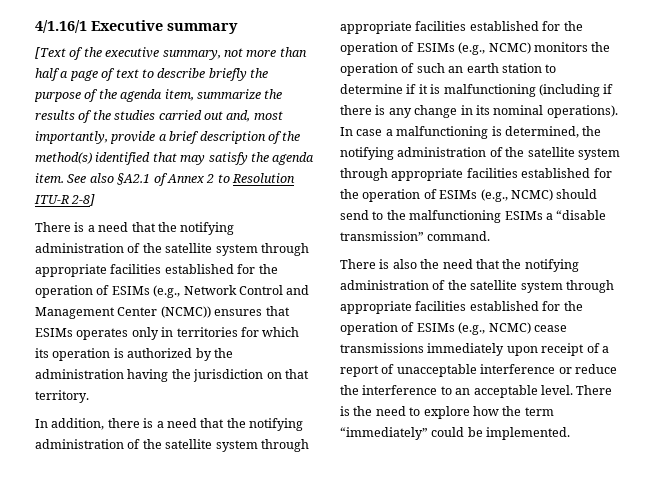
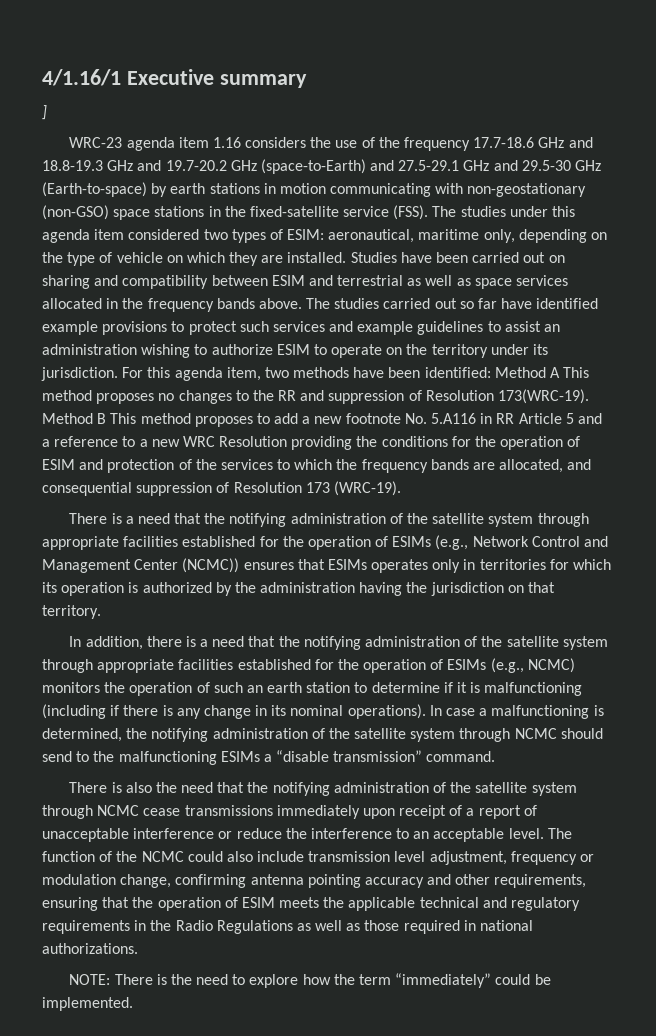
- [Text of the executive summary, not more than half a page of text to describe briefly the purpose of the agenda item, summarize the results of the studies carried out and, most importantly, provide a brief description of the method(s) identified that may satisfy the agenda item. See also §A2.1 of Annex 2 to Resolution ITU-R 2-8]
+ ]
+ WRC-23 agenda item 1.16 considers the use of the frequency 17.7-18.6 GHz and 18.8-19.3 GHz and 19.7-20.2 GHz (space-to-Earth) and 27.5-29.1 GHz and 29.5-30 GHz (Earth-to-space) by earth stations in motion communicating with non-geostationary (non-GSO) space stations in the fixed-satellite service (FSS). The studies under this agenda item considered two types of ESIM: aeronautical, maritime only, depending on the type of vehicle on which they are installed. Studies have been carried out on sharing and compatibility between ESIM and terrestrial as well as space services allocated in the frequency bands above. The studies carried out so far have identified example provisions to protect such services and example guidelines to assist an administration wishing to authorize ESIM to operate on the territory under its jurisdiction. For this agenda item, two methods have been identified: Method A This method proposes no changes to the RR and suppression of Resolution 173(WRC-19). Method B This method proposes to add a new footnote No. 5.A116 in RR Article 5 and a reference to a new WRC Resolution providing the conditions for the operation of ESIM and protection of the services to which the frequency bands are allocated, and consequential suppression of Resolution 173 (WRC-19).
- In case a malfunctioning is determined, the notifying administration of the satellite system through appropriate facilities established for the operation of ESIMs (e.g., NCMC) should send to the malfunctioning ESIMs a “disable transmission” command.
+ In case a malfunctioning is determined, the notifying administration of the satellite system through NCMC should send to the malfunctioning ESIMs a “disable transmission” command.
- There is also the need that the notifying administration of the satellite system through appropriate facilities established for the operation of ESIMs (e.g., NCMC) cease transmissions immediately upon receipt of a report of unacceptable interference or reduce the interference to an acceptable level.
+ There is also the need that the notifying administration of the satellite system through NCMC cease transmissions immediately upon receipt of a report of unacceptable interference or reduce the interference to an acceptable level.
- There is the need to explore how the term “immediately” could be implemented.
+ The function of the NCMC could also include transmission level adjustment, frequency or modulation change, confirming antenna pointing accuracy and other requirements, ensuring that the operation of ESIM meets the applicable technical and regulatory requirements in the Radio Regulations as well as those required in national authorizations.
+ NOTE: There is the need to explore how the term “immediately” could be implemented.

